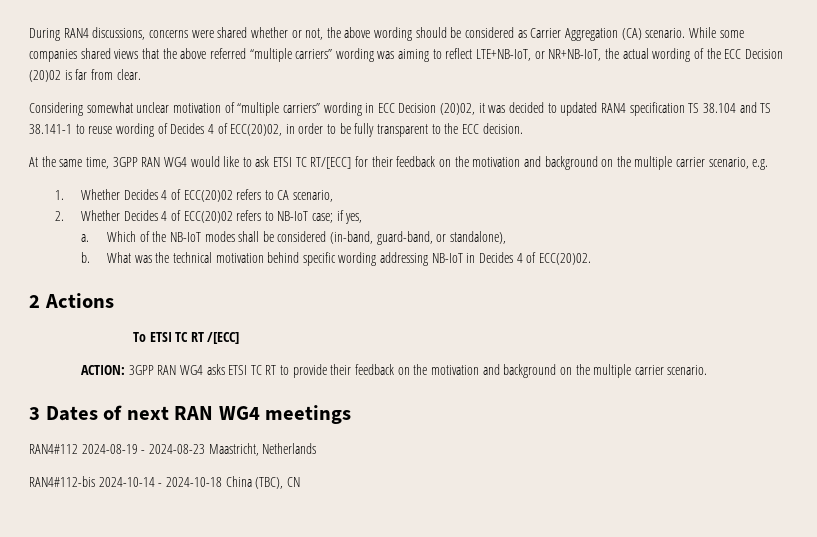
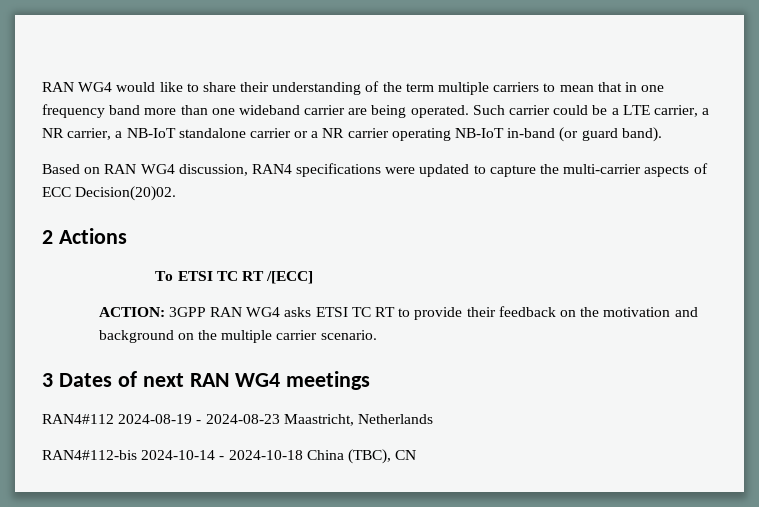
- During RAN4 discussions, concerns were shared whether or not, the above wording should be considered as Carrier Aggregation (CA) scenario. While some companies shared views that the above referred “multiple carriers” wording was aiming to reflect LTE+NB-IoT, or NR+NB-IoT, the actual wording of the ECC Decision (20)02 is far from clear.
- Considering somewhat unclear motivation of “multiple carriers” wording in ECC Decision (20)02, it was decided to updated RAN4 specification TS 38.104 and TS 38.141-1 to reuse wording of Decides 4 of ECC(20)02, in order to be fully transparent to the ECC decision.
- At the same time, 3GPP RAN WG4 would like to ask ETSI TC RT/[ECC] for their feedback on the motivation and background on the multiple carrier scenario, e.g.
- 1. Whether Decides 4 of ECC(20)02 refers to CA scenario,
- 2. Whether Decides 4 of ECC(20)02 refers to NB-IoT case; if yes,
- a. Which of the NB-IoT modes shall be considered (in-band, guard-band, or standalone),
- b. What was the technical motivation behind specific wording addressing NB-IoT in Decides 4 of ECC(20)02.
+ RAN WG4 would like to share their understanding of the term multiple carriers to mean that in one frequency band more than one wideband carrier are being operated. Such carrier could be a LTE carrier, a NR carrier, a NB-IoT standalone carrier or a NR carrier operating NB-IoT in-band (or guard band).
+ Based on RAN WG4 discussion, RAN4 specifications were updated to capture the multi-carrier aspects of ECC Decision(20)02.

